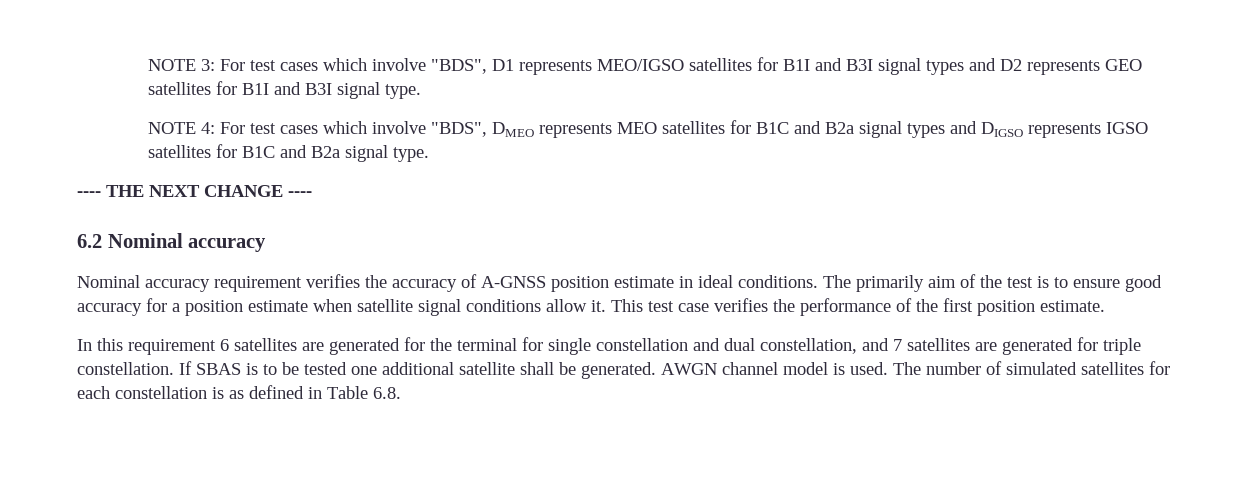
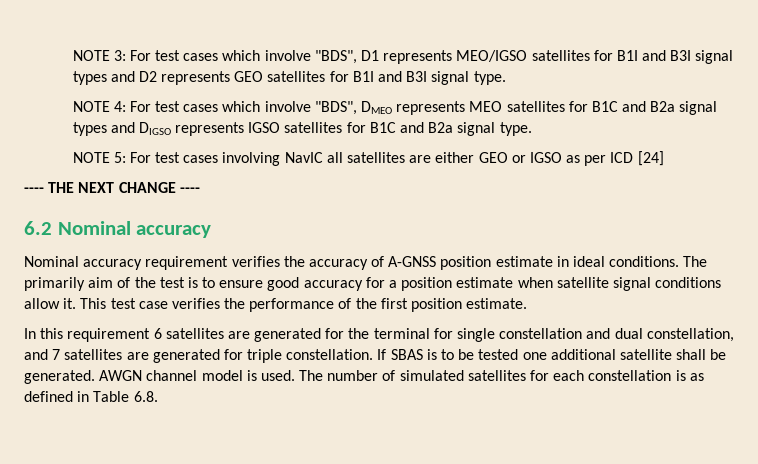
+ NOTE 5: For test cases involving NavIC all satellites are either GEO or IGSO as per ICD [24]

